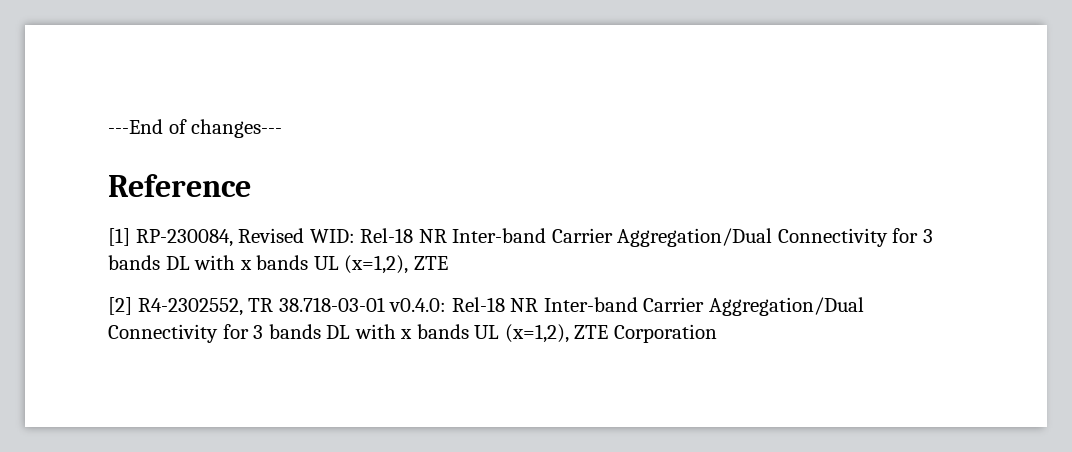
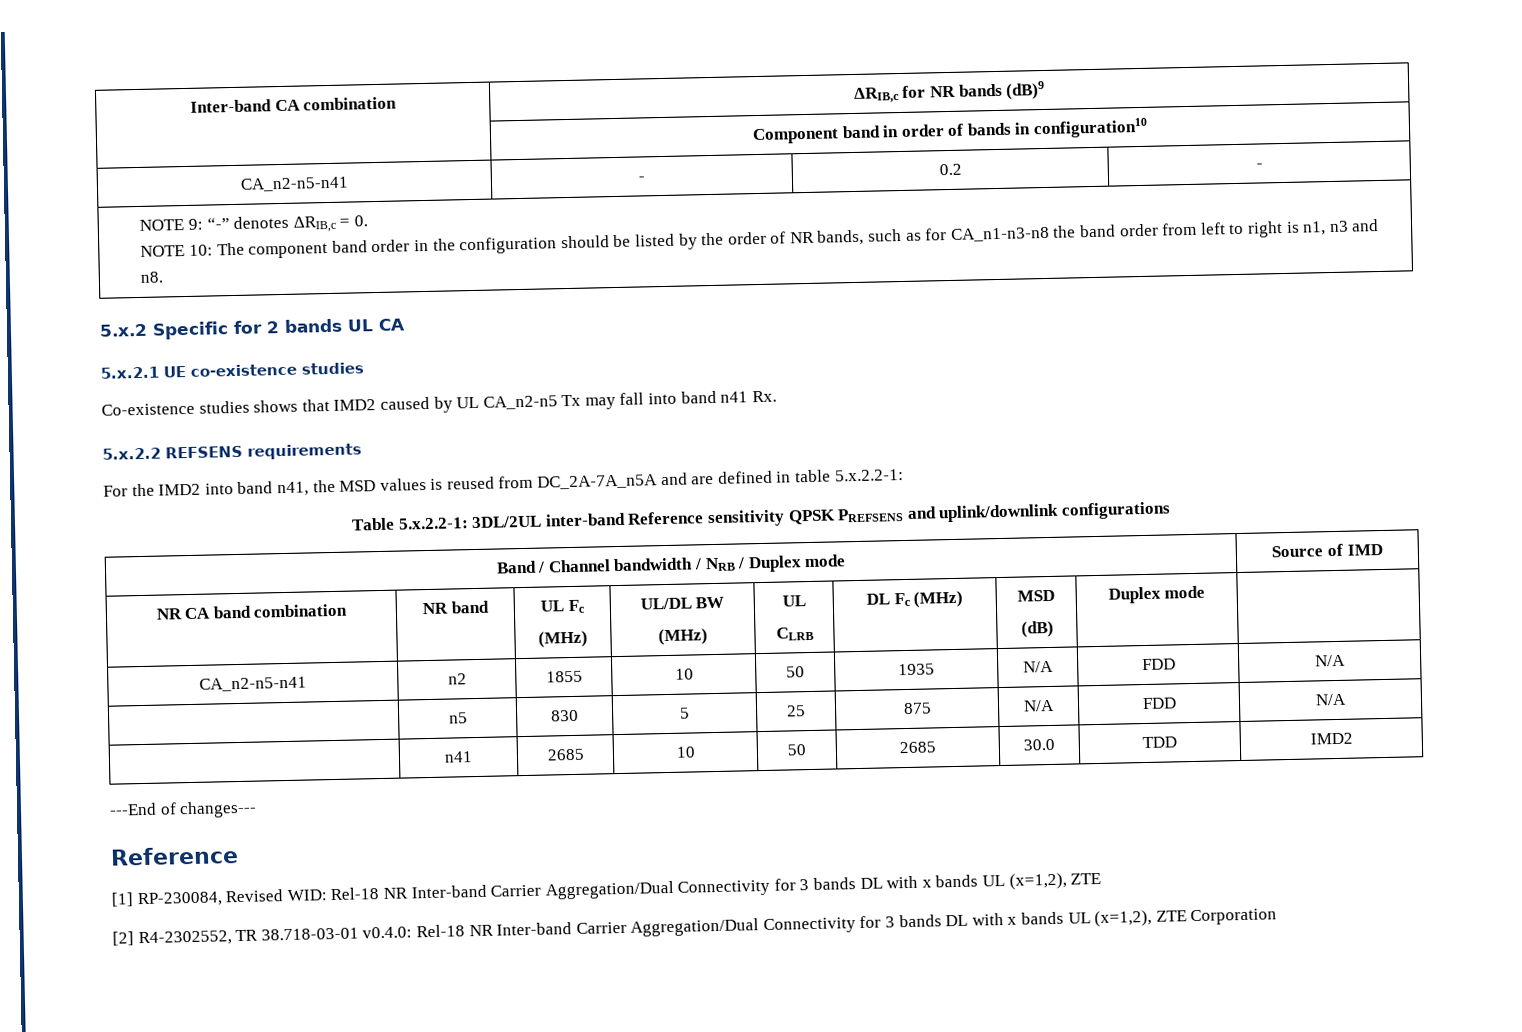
+ Inter-band CA combination | ΔRIB,c for NR bands (dB)9
+ | Component band in order of bands in configuration10
+ CA_n2-n5-n41 | - | 0.2 | -
+ NOTE 9: “-” denotes ΔRIB,c = 0.
+ NOTE 10: The component band order in the configuration should be listed by the order of NR bands, such as for CA_n1-n3-n8 the band order from left to right is n1, n3 and n8.
+ 5.x.2 Specific for 2 bands UL CA
+ 5.x.2.1 UE co-existence studies
+ Co-existence studies shows that IMD2 caused by UL CA_n2-n5 Tx may fall into band n41 Rx.
+ 5.x.2.2 REFSENS requirements
+ For the IMD2 into band n41, the MSD values is reused from DC_2A-7A_n5A and are defined in table 5.x.2.2-1:
+ Table 5.x.2.2-1: 3DL/2UL inter-band Reference sensitivity QPSK PREFSENS and uplink/downlink configurations
+ Band / Channel bandwidth / NRB / Duplex mode | Source of IMD
+ NR CA band combination | NR band | UL Fc
+ (MHz) | UL/DL BW
+ (MHz) | UL
+ CLRB | DL Fc (MHz) | MSD
+ (dB) | Duplex mode |
+ CA_n2-n5-n41 | n2 | 1855 | 10 | 50 | 1935 | N/A | FDD | N/A
+ | n5 | 830 | 5 | 25 | 875 | N/A | FDD | N/A
+ | n41 | 2685 | 10 | 50 | 2685 | 30.0 | TDD | IMD2

